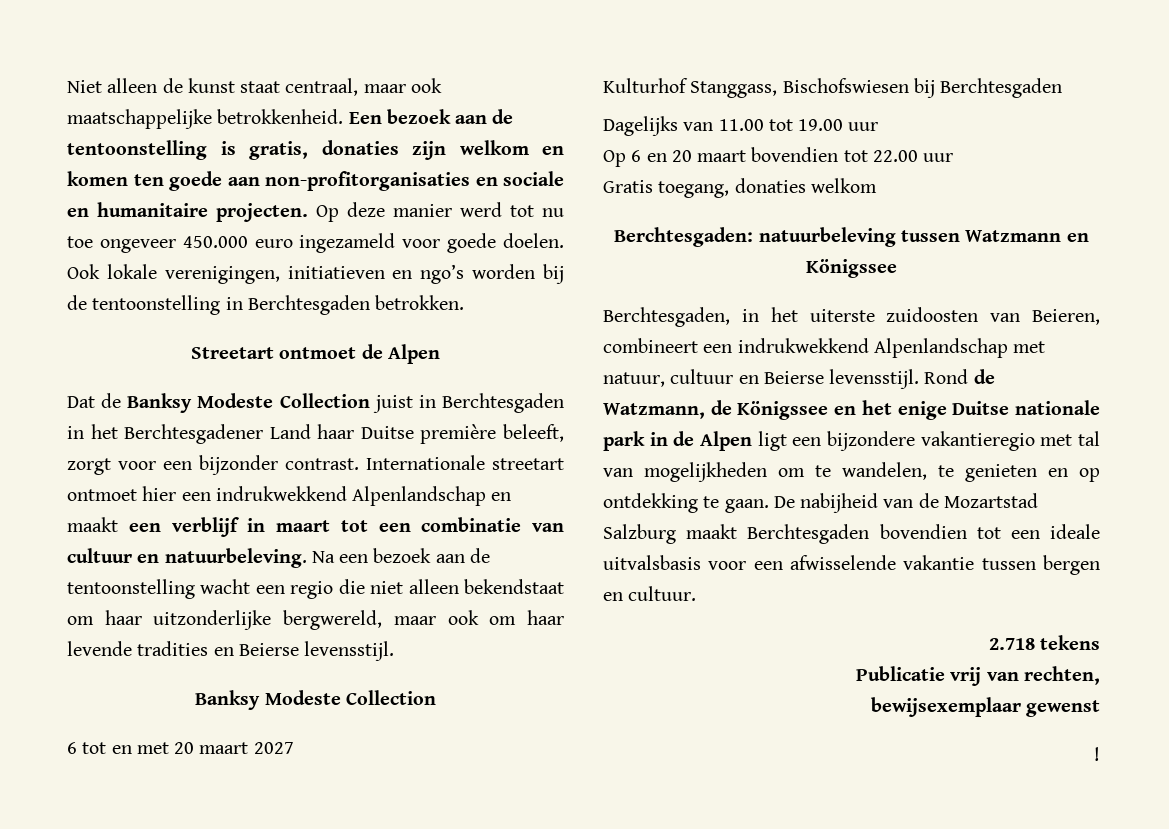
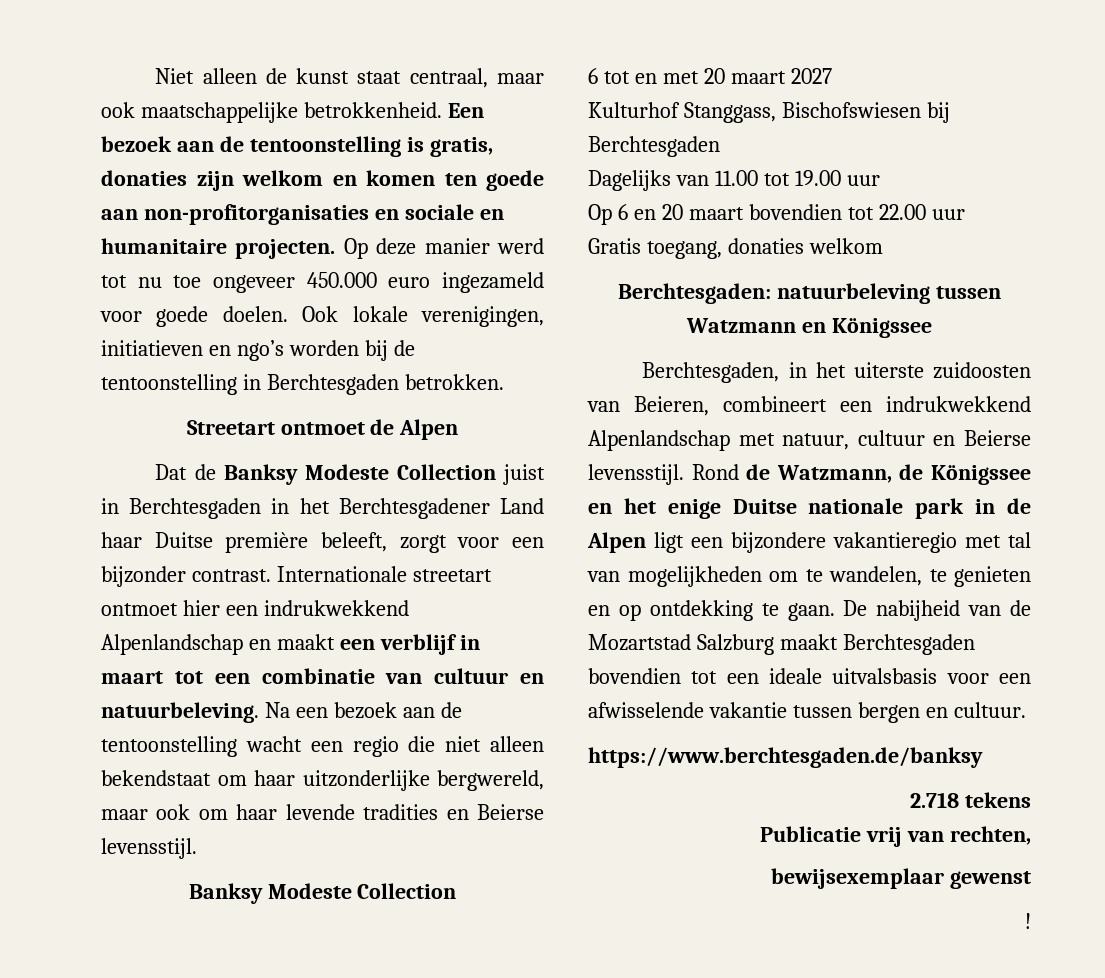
+ https://www.berchtesgaden.de/banksy

